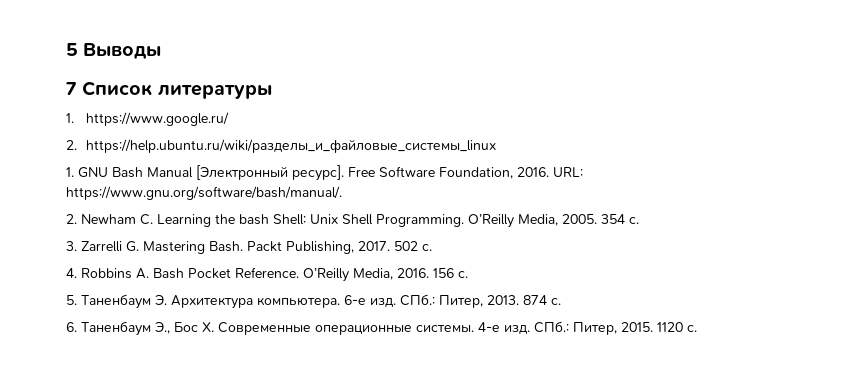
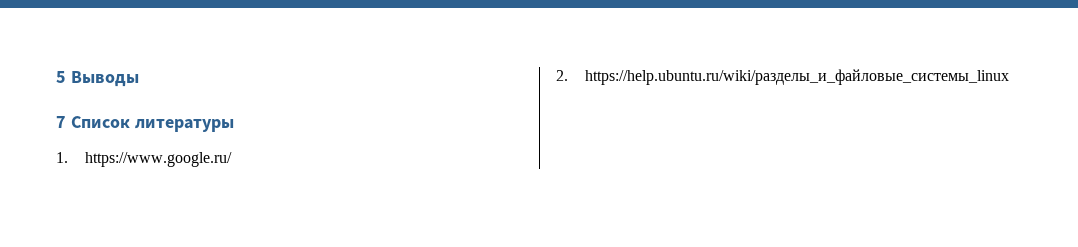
- 1. GNU Bash Manual [Электронный ресурс]. Free Software Foundation, 2016. URL: https://www.gnu.org/software/bash/manual/.
- 2. Newham C. Learning the bash Shell: Unix Shell Programming. O’Reilly Media, 2005. 354 с.
- 3. Zarrelli G. Mastering Bash. Packt Publishing, 2017. 502 с.
- 4. Robbins A. Bash Pocket Reference. O’Reilly Media, 2016. 156 с.
- 5. Таненбаум Э. Архитектура компьютера. 6-е изд. СПб.: Питер, 2013. 874 с.
- 6. Таненбаум Э., Бос Х. Современные операционные системы. 4-е изд. СПб.: Питер, 2015. 1120 с.

